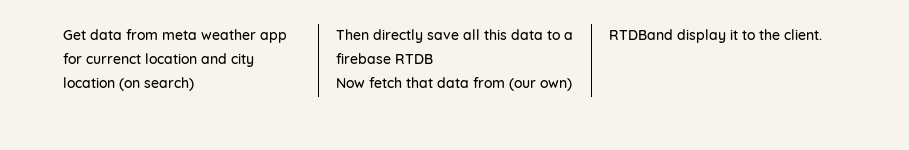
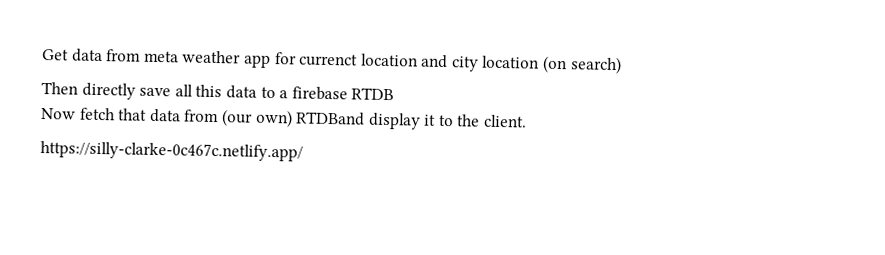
+ https://silly-clarke-0c467c.netlify.app/

